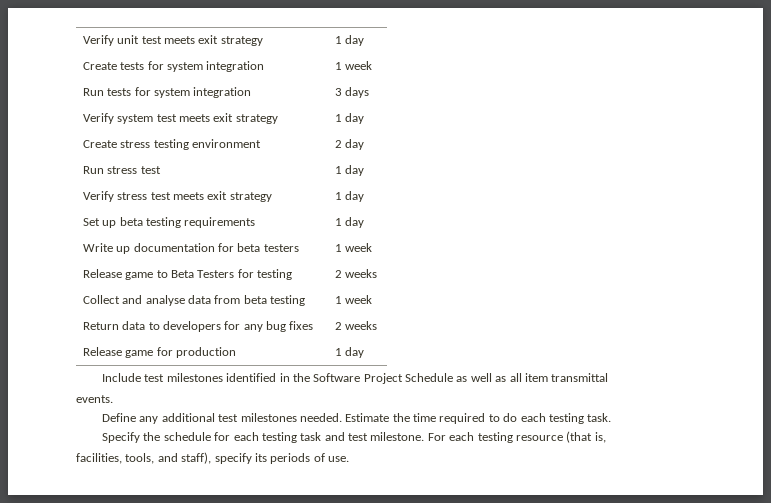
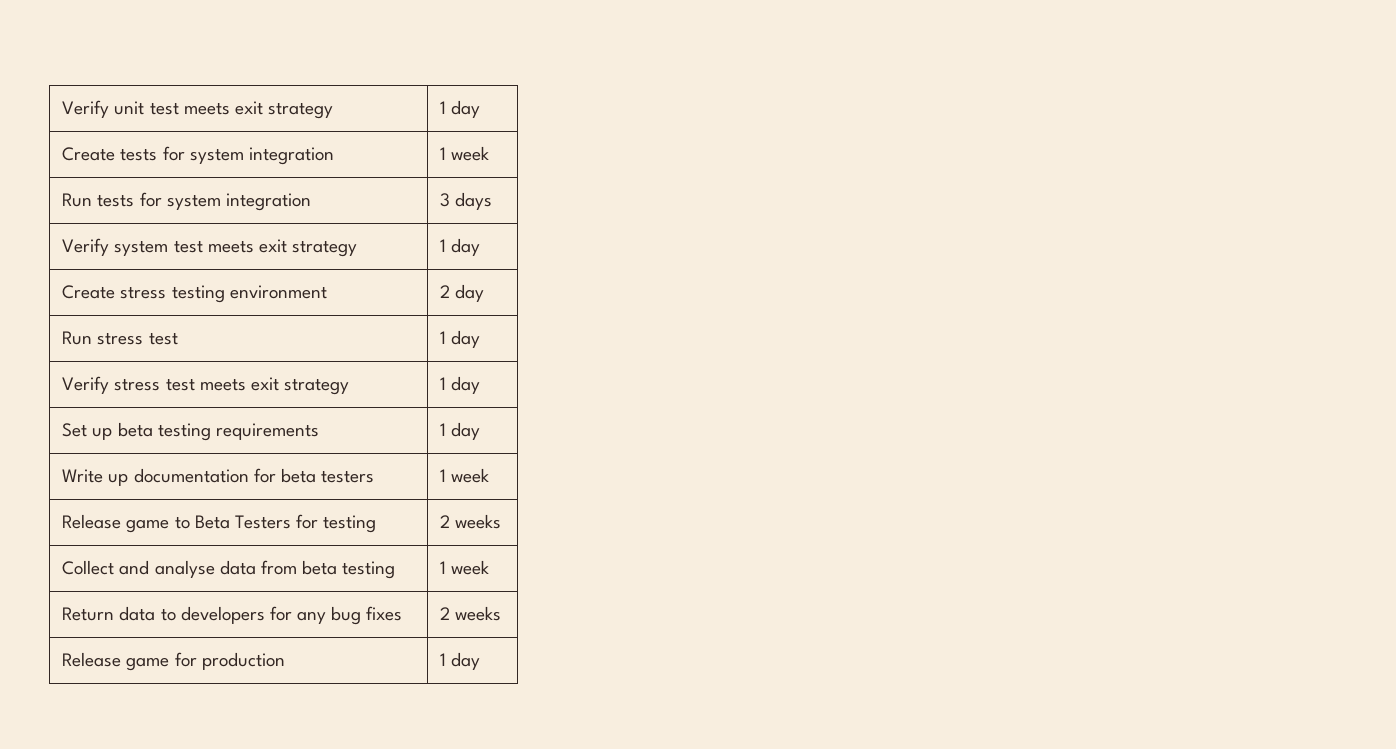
- Include test milestones identified in the Software Project Schedule as well as all item transmittal
- events.
- Define any additional test milestones needed. Estimate the time required to do each testing task.
- Specify the schedule for each testing task and test milestone. For each testing resource (that is,
- facilities, tools, and staff), specify its periods of use.

